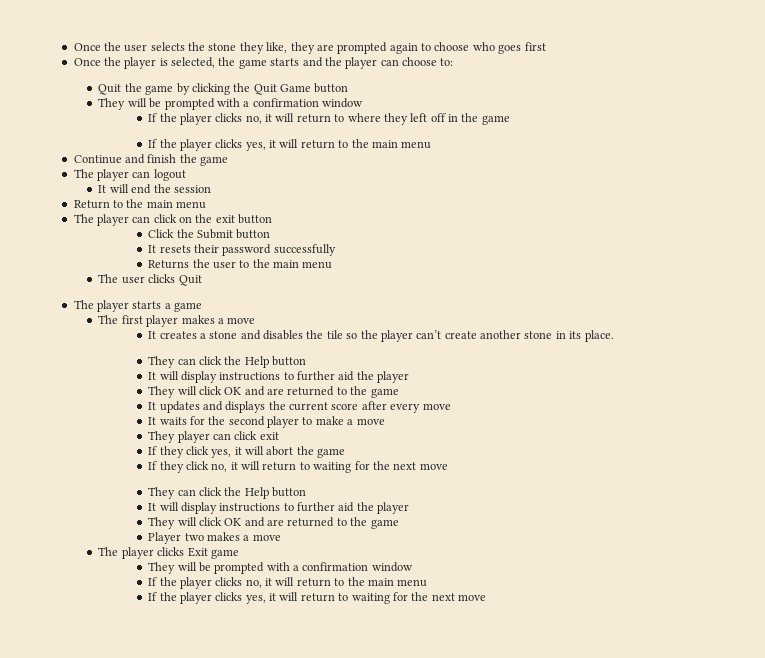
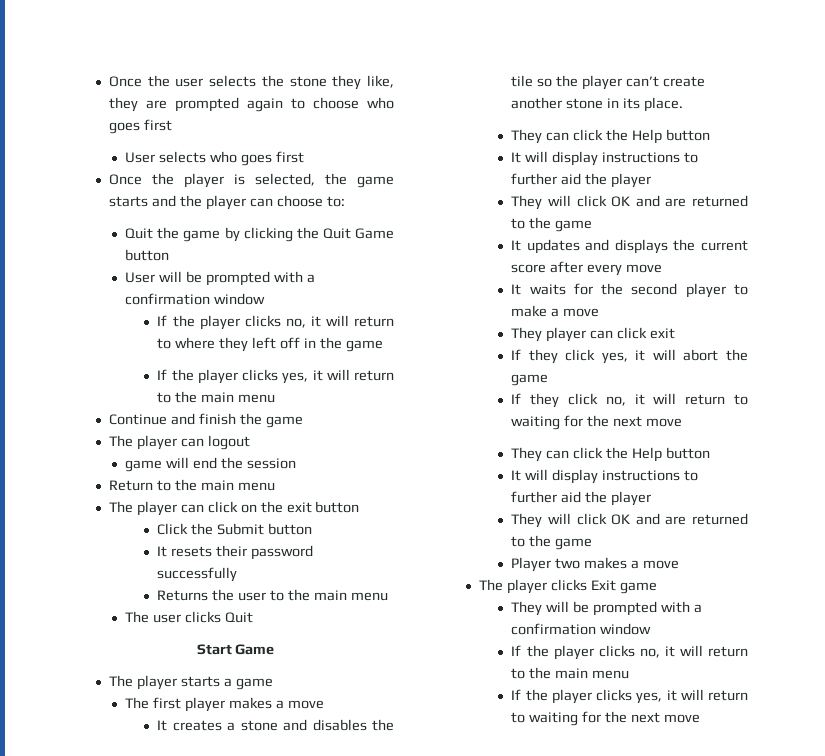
+ User selects who goes first
  Quit the game by clicking the Quit Game button
- They will be prompted with a confirmation window
+ User will be prompted with a confirmation window
- It will end the session
+ game will end the session
+ Start Game

